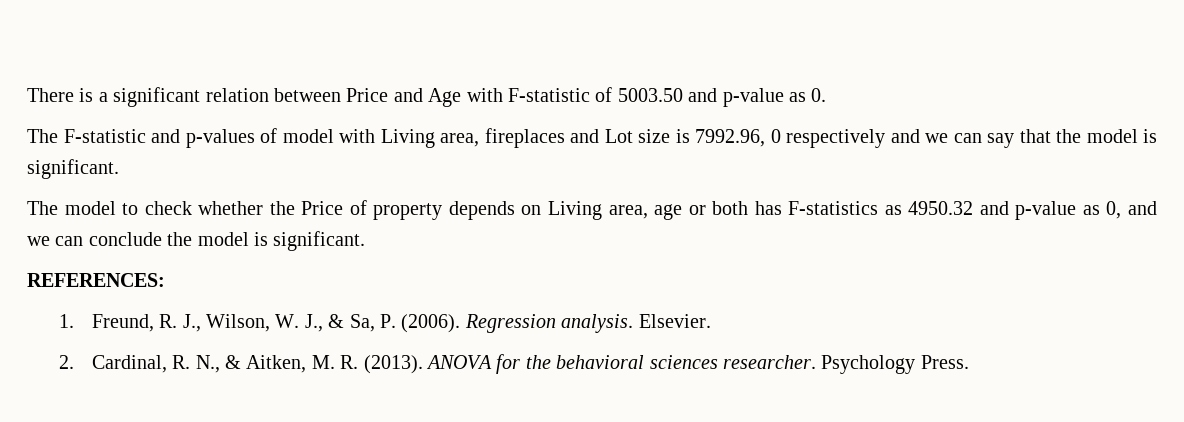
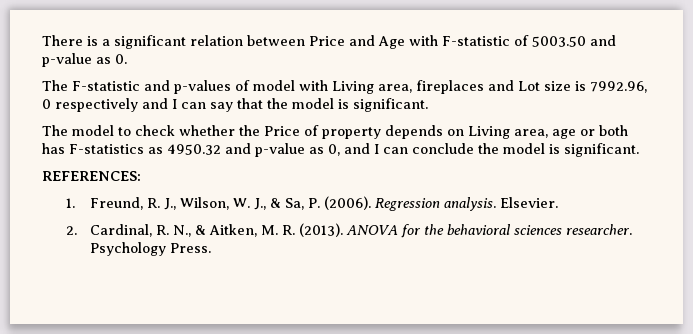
- The F-statistic and p-values of model with Living area, fireplaces and Lot size is 7992.96, 0 respectively and we can say that the model is significant.
+ The F-statistic and p-values of model with Living area, fireplaces and Lot size is 7992.96, 0 respectively and I can say that the model is significant.
- The model to check whether the Price of property depends on Living area, age or both has F-statistics as 4950.32 and p-value as 0, and we can conclude the model is significant.
+ The model to check whether the Price of property depends on Living area, age or both has F-statistics as 4950.32 and p-value as 0, and I can conclude the model is significant.

